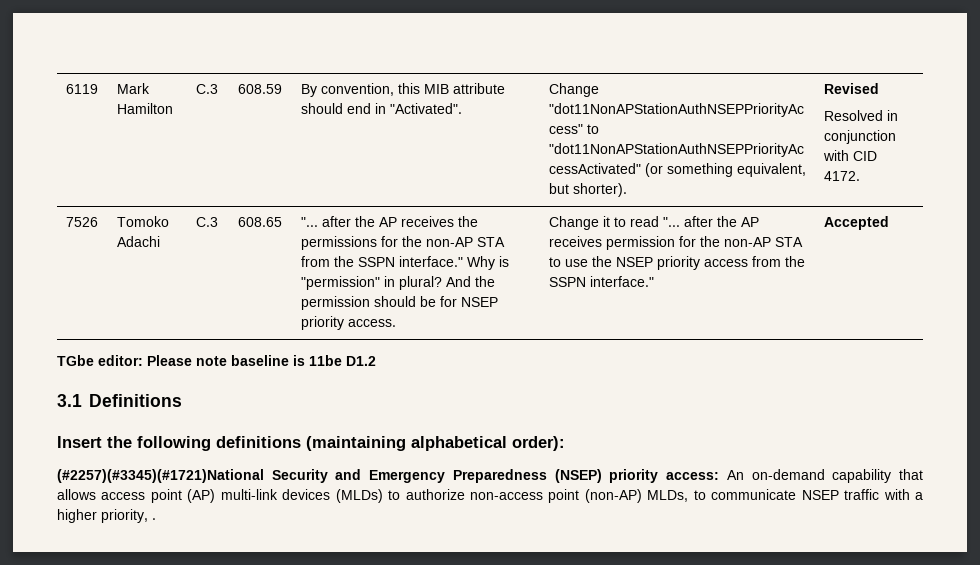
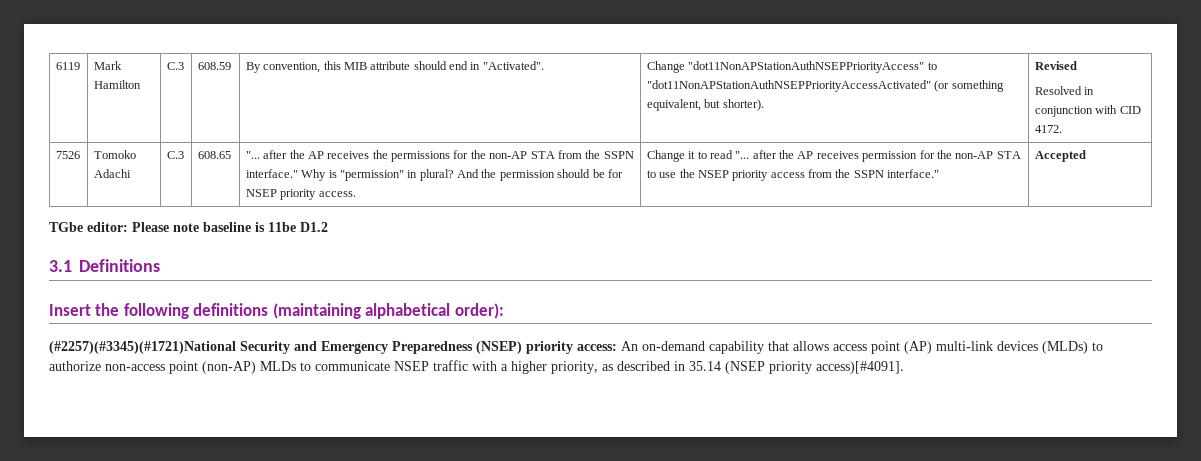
- (#2257)(#3345)(#1721)National Security and Emergency Preparedness (NSEP) priority access: An on-demand capability that allows access point (AP) multi-link devices (MLDs) to authorize non-access point (non-AP) MLDs, to communicate NSEP traffic with a higher priority, .
+ (#2257)(#3345)(#1721)National Security and Emergency Preparedness (NSEP) priority access: An on-demand capability that allows access point (AP) multi-link devices (MLDs) to authorize non-access point (non-AP) MLDs to communicate NSEP traffic with a higher priority, as described in 35.14 (NSEP priority access)[#4091].

